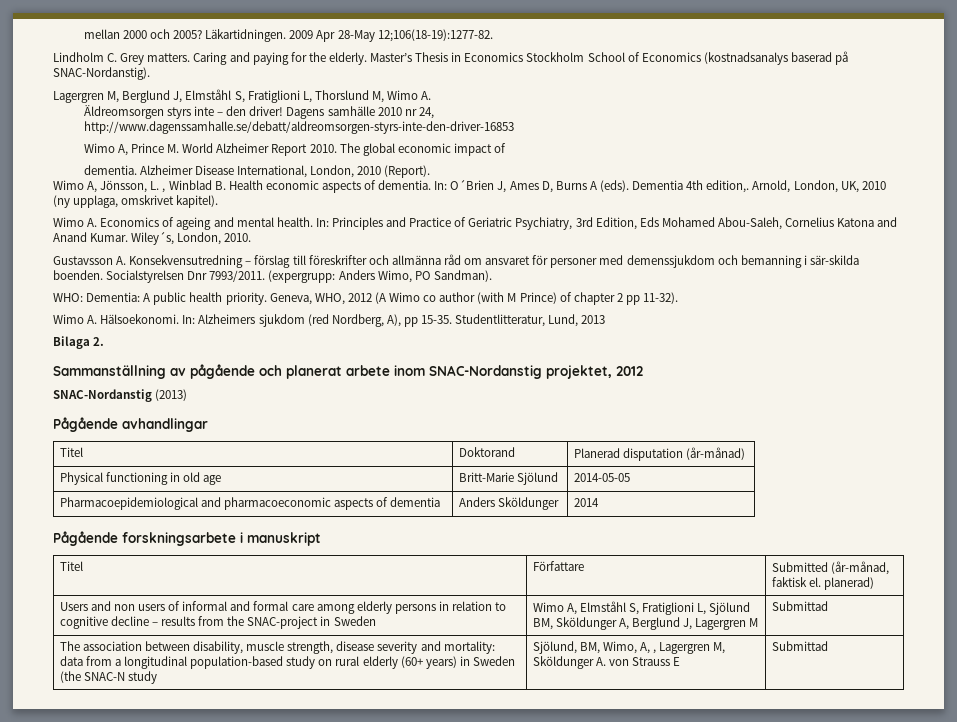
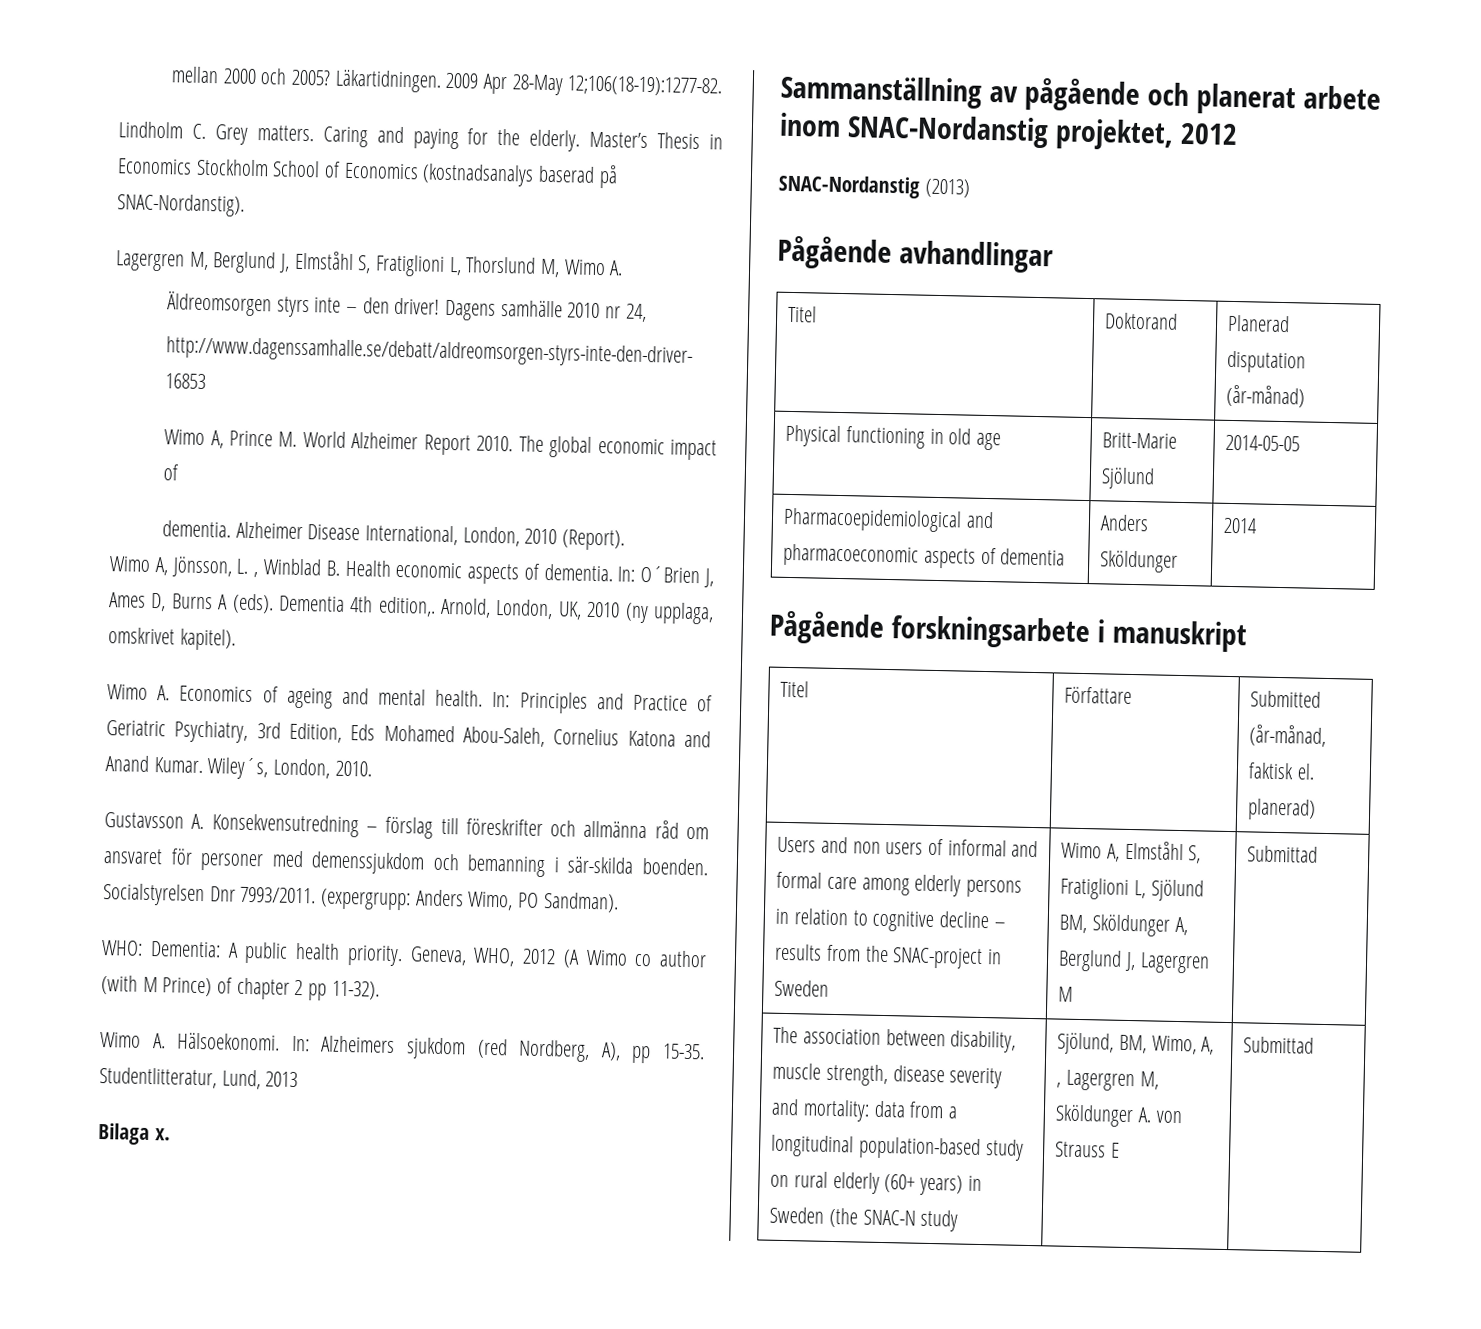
- Bilaga 2.
+ Bilaga x.

